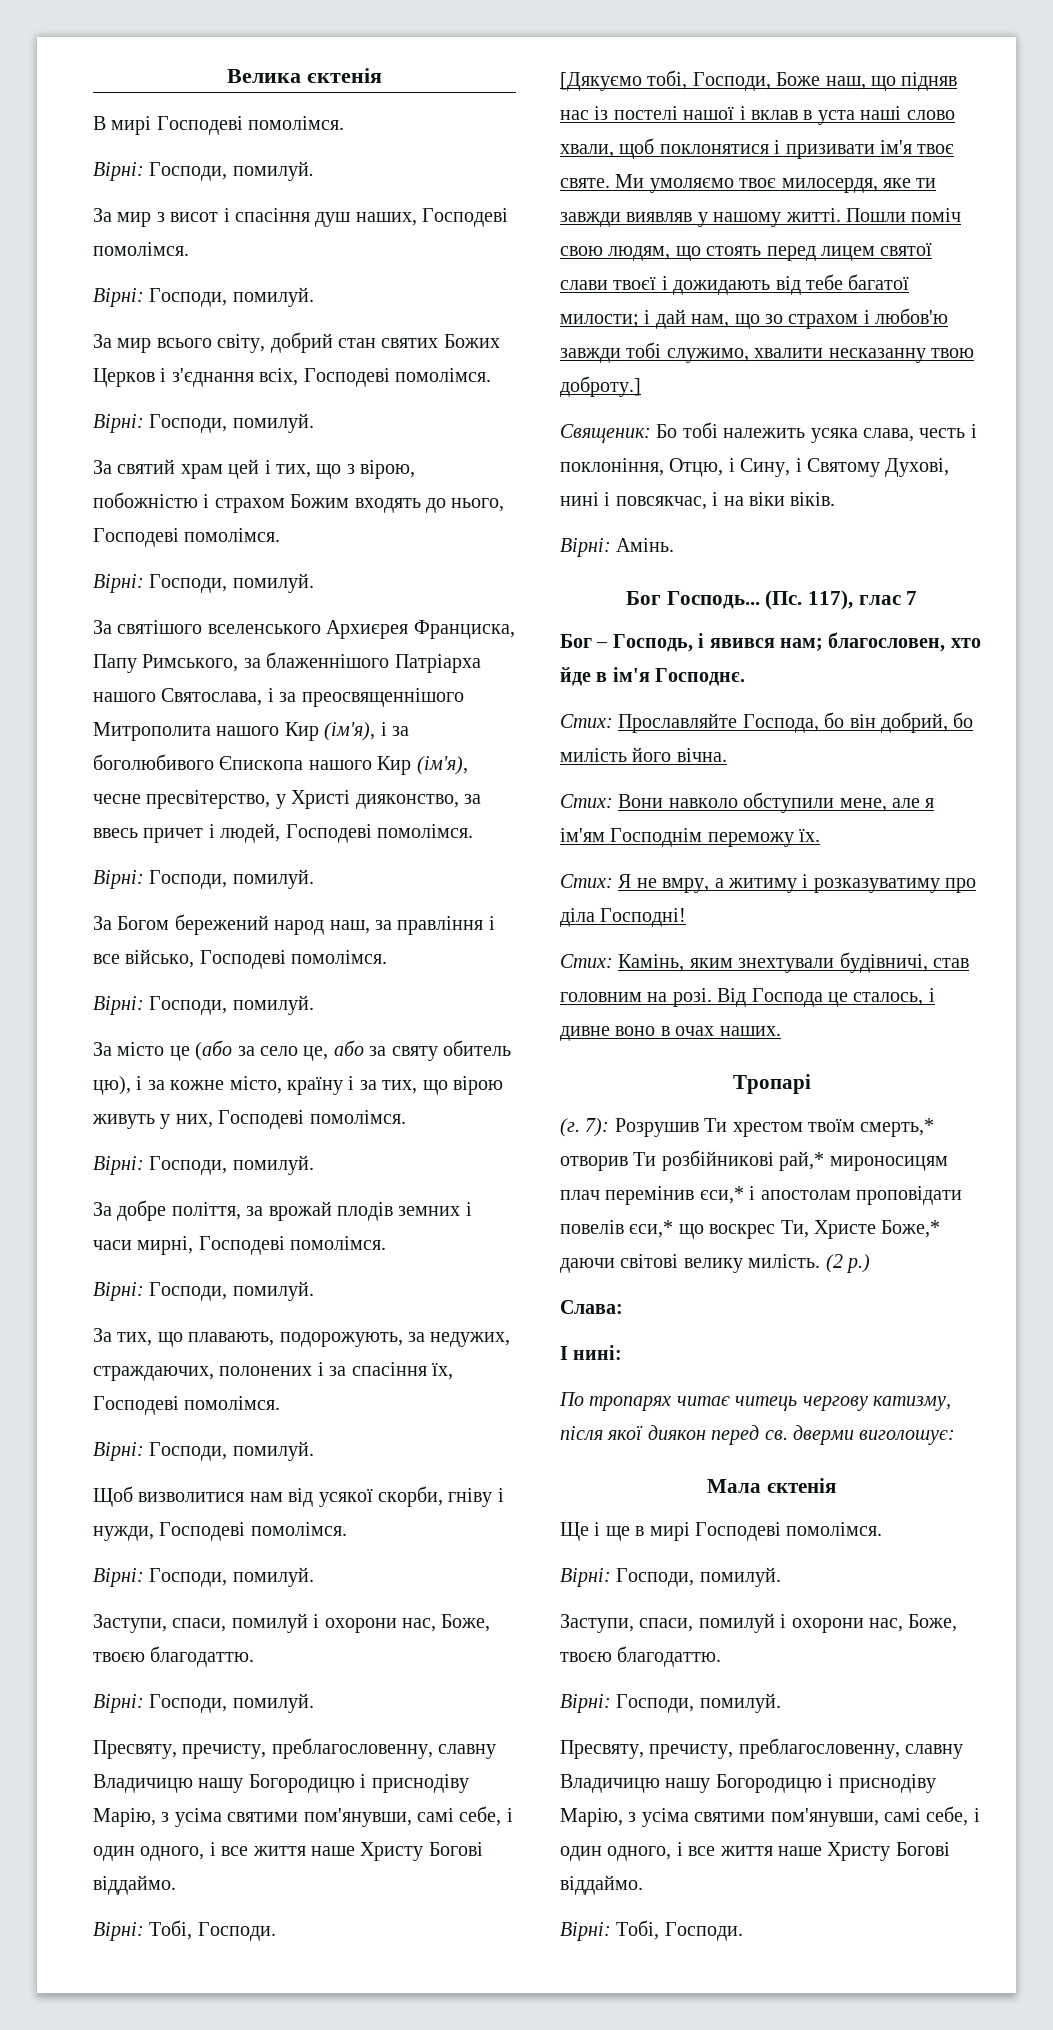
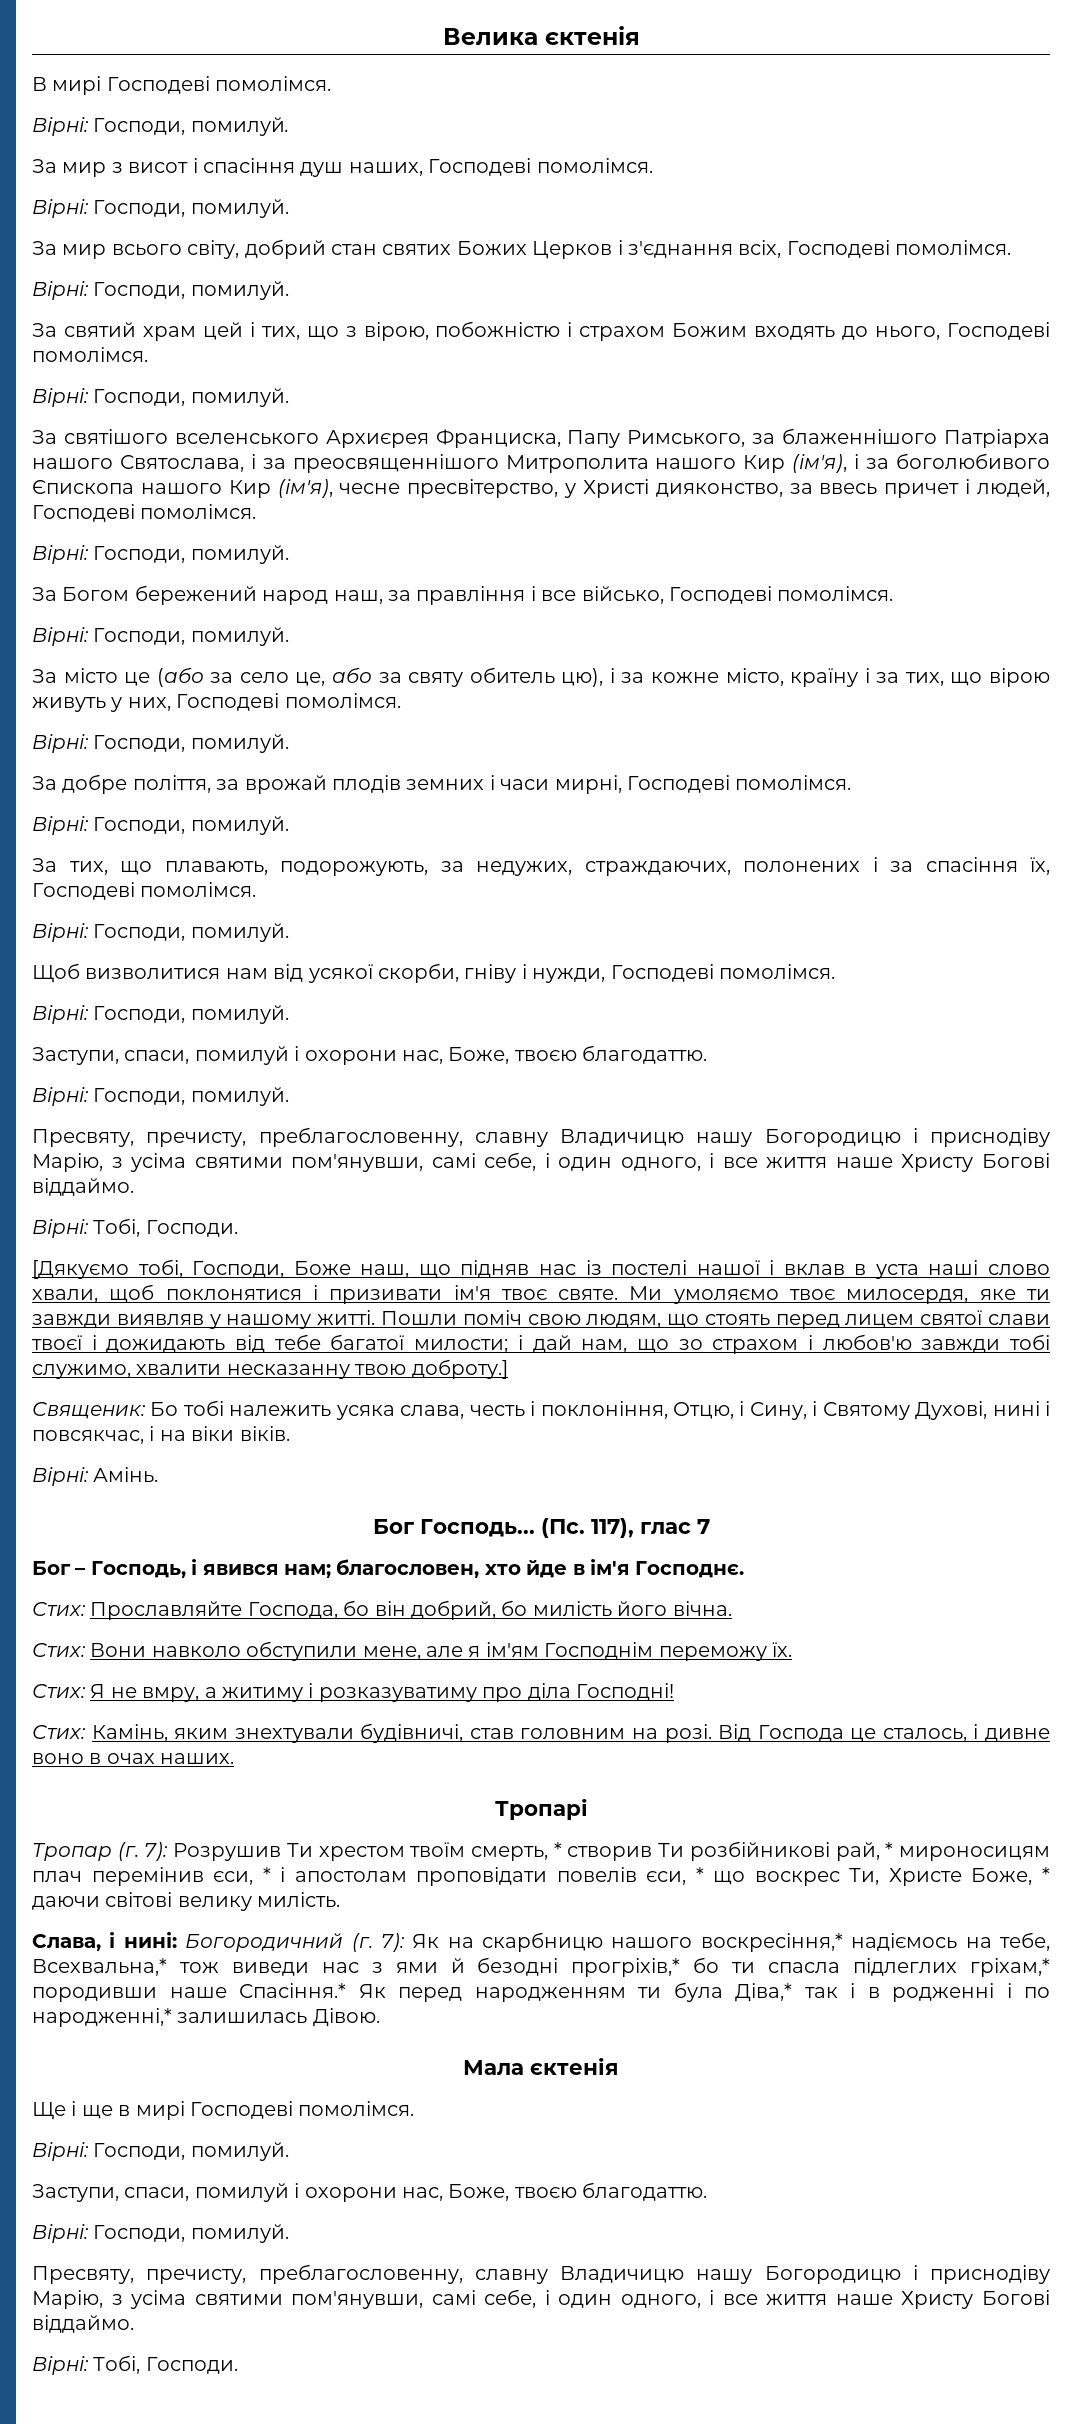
- (г. 7): Розрушив Ти хрестом твоїм смерть,* отворив Ти розбійникові рай,* мироносицям плач перемінив єси,* і апостолам проповідати повелів єси,* що воскрес Ти, Христе Боже,* даючи світові велику милість. (2 р.)
- Слава:
- І нині:
- По тропарях читає читець чергову катизму, після якої диякон перед св. дверми виголошує:
+ Тропар (г. 7): Розрушив Ти хрестом твоїм смерть, * створив Ти розбійникові рай, * мироносицям плач перемінив єси, * і апостолам проповідати повелів єси, * що воскрес Ти, Христе Боже, * даючи світові велику милість.
+ Слава, і нині: Богородичний (г. 7): Як на скарбницю нашого воскресіння,* надіємось на тебе, Всехвальна,* тож виведи нас з ями й безодні прогріхів,* бо ти спасла підлеглих гріхам,* породивши наше Спасіння.* Як перед народженням ти була Діва,* так і в родженні і по народженні,* залишилась Дівою.

